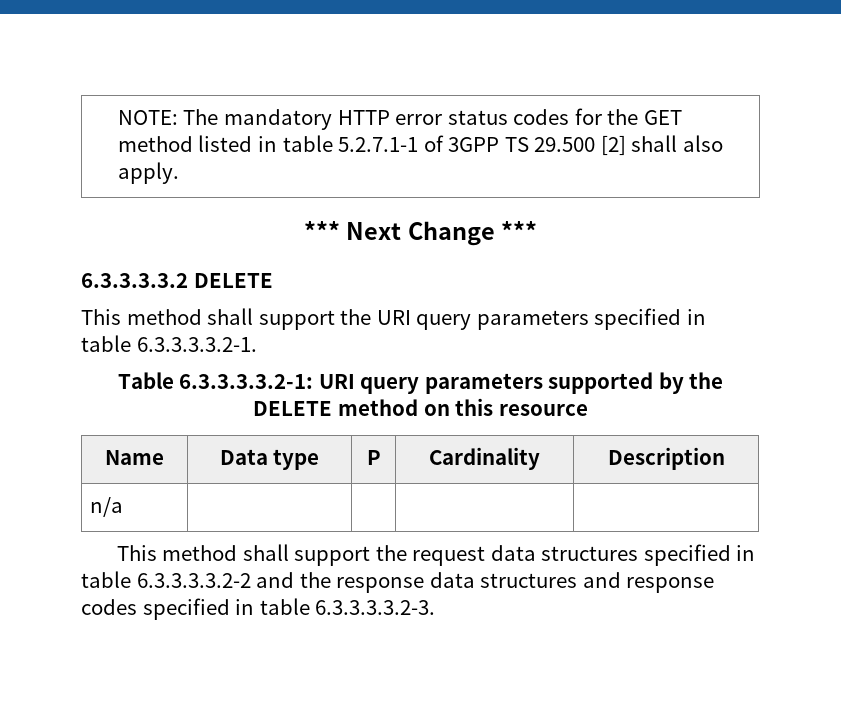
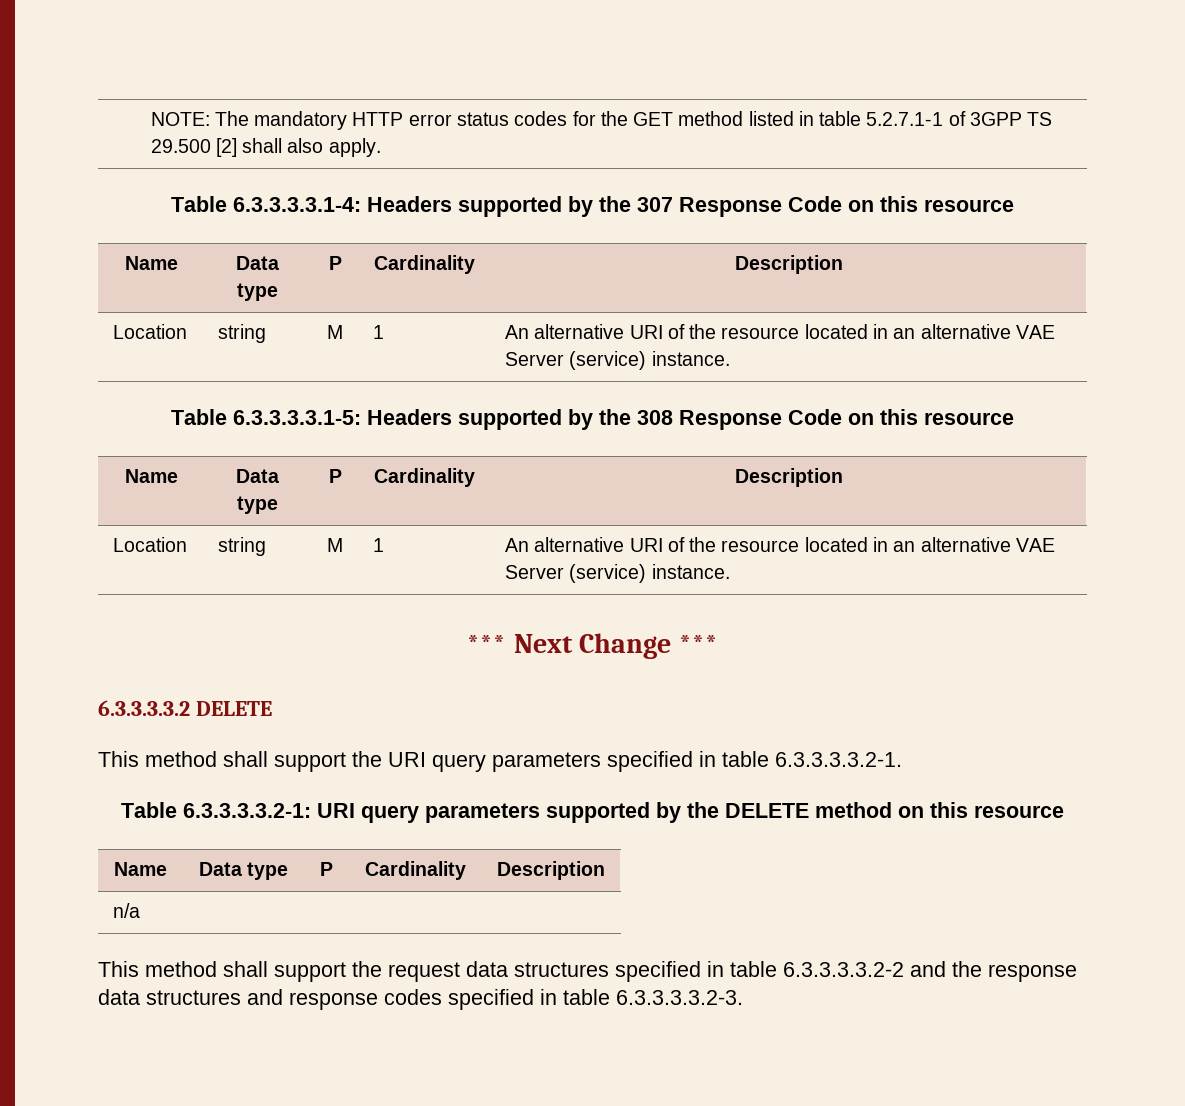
+ Table 6.3.3.3.3.1-4: Headers supported by the 307 Response Code on this resource
+ Name | Data type | P | Cardinality | Description
+ Location | string | M | 1 | An alternative URI of the resource located in an alternative VAE Server (service) instance.
+ Table 6.3.3.3.3.1-5: Headers supported by the 308 Response Code on this resource
+ Name | Data type | P | Cardinality | Description
+ Location | string | M | 1 | An alternative URI of the resource located in an alternative VAE Server (service) instance.

